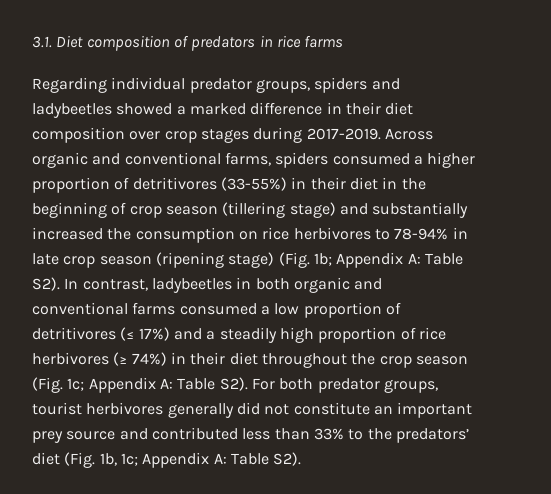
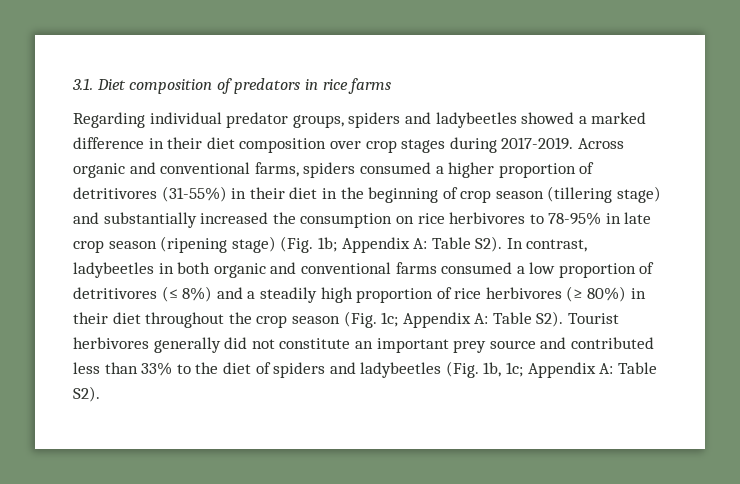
- Across organic and conventional farms, spiders consumed a higher proportion of detritivores (33-55%) in their diet in the beginning of crop season (tillering stage) and substantially increased the consumption on rice herbivores to 78-94% in late crop season (ripening stage) (Fig. 1b;
+ Across organic and conventional farms, spiders consumed a higher proportion of detritivores (31-55%) in their diet in the beginning of crop season (tillering stage) and substantially increased the consumption on rice herbivores to 78-95% in late crop season (ripening stage) (Fig. 1b;
- Table S2). In contrast, ladybeetles in both organic and conventional farms consumed a low proportion of detritivores (≤ 17%) and a steadily high proportion of rice herbivores (≥ 74%) in their diet throughout the crop season (Fig. 1c;
+ Table S2). In contrast, ladybeetles in both organic and conventional farms consumed a low proportion of detritivores (≤ 8%) and a steadily high proportion of rice herbivores (≥ 80%) in their diet throughout the crop season (Fig. 1c;
- Table S2). For both predator groups, tourist herbivores generally did not constitute an important prey source and contributed less than 33% to the predators’ diet (Fig. 1b, 1c;
+ Table S2). Tourist herbivores generally did not constitute an important prey source and contributed less than 33% to the diet of spiders and ladybeetles (Fig. 1b, 1c;

